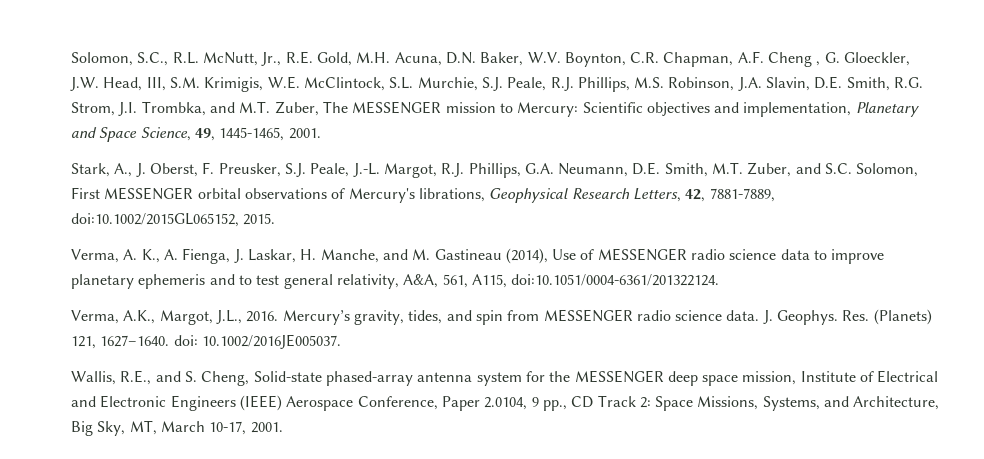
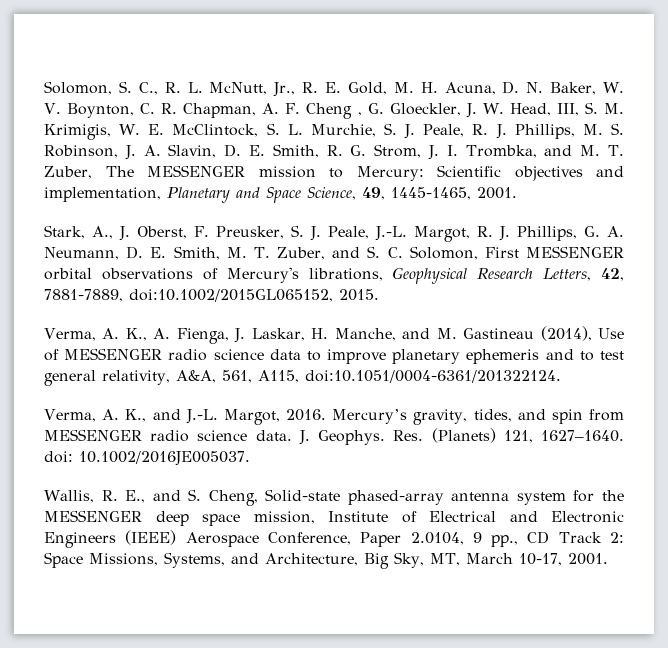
- Solomon, S.C., R.L. McNutt, Jr., R.E. Gold, M.H. Acuna, D.N. Baker, W.V. Boynton, C.R. Chapman, A.F. Cheng , G. Gloeckler, J.W. Head, III, S.M. Krimigis, W.E. McClintock, S.L. Murchie, S.J. Peale, R.J. Phillips, M.S. Robinson, J.A. Slavin, D.E. Smith, R.G. Strom, J.I. Trombka, and M.T. Zuber, The MESSENGER mission to Mercury: Scientific objectives and implementation, Planetary and Space Science, 49, 1445-1465, 2001.
+ Solomon, S. C., R. L. McNutt, Jr., R. E. Gold, M. H. Acuna, D. N. Baker, W. V. Boynton, C. R. Chapman, A. F. Cheng , G. Gloeckler, J. W. Head, III, S. M. Krimigis, W. E. McClintock, S. L. Murchie, S. J. Peale, R. J. Phillips, M. S. Robinson, J. A. Slavin, D. E. Smith, R. G. Strom, J. I. Trombka, and M. T. Zuber, The MESSENGER mission to Mercury: Scientific objectives and implementation, Planetary and Space Science, 49, 1445-1465, 2001.
- Stark, A., J. Oberst, F. Preusker, S.J. Peale, J.-L. Margot, R.J. Phillips, G.A. Neumann, D.E. Smith, M.T. Zuber, and S.C. Solomon, First MESSENGER orbital observations of Mercury's librations, Geophysical Research Letters, 42, 7881-7889, doi:10.1002/2015GL065152, 2015.
+ Stark, A., J. Oberst, F. Preusker, S. J. Peale, J.-L. Margot, R. J. Phillips, G. A. Neumann, D. E. Smith, M. T. Zuber, and S. C. Solomon, First MESSENGER orbital observations of Mercury's librations, Geophysical Research Letters, 42, 7881-7889, doi:10.1002/2015GL065152, 2015.
- Verma, A.K., Margot, J.L., 2016.
+ Verma, A. K., and J.-L. Margot, 2016.
- Wallis, R.E., and S. Cheng, Solid-state phased-array antenna system for the MESSENGER deep space mission, Institute of Electrical and Electronic Engineers (IEEE) Aerospace Conference, Paper 2.0104, 9 pp., CD Track 2: Space Missions, Systems, and Architecture, Big Sky, MT, March 10-17, 2001.
+ Wallis, R. E., and S. Cheng, Solid-state phased-array antenna system for the MESSENGER deep space mission, Institute of Electrical and Electronic Engineers (IEEE) Aerospace Conference, Paper 2.0104, 9 pp., CD Track 2: Space Missions, Systems, and Architecture, Big Sky, MT, March 10-17, 2001.

